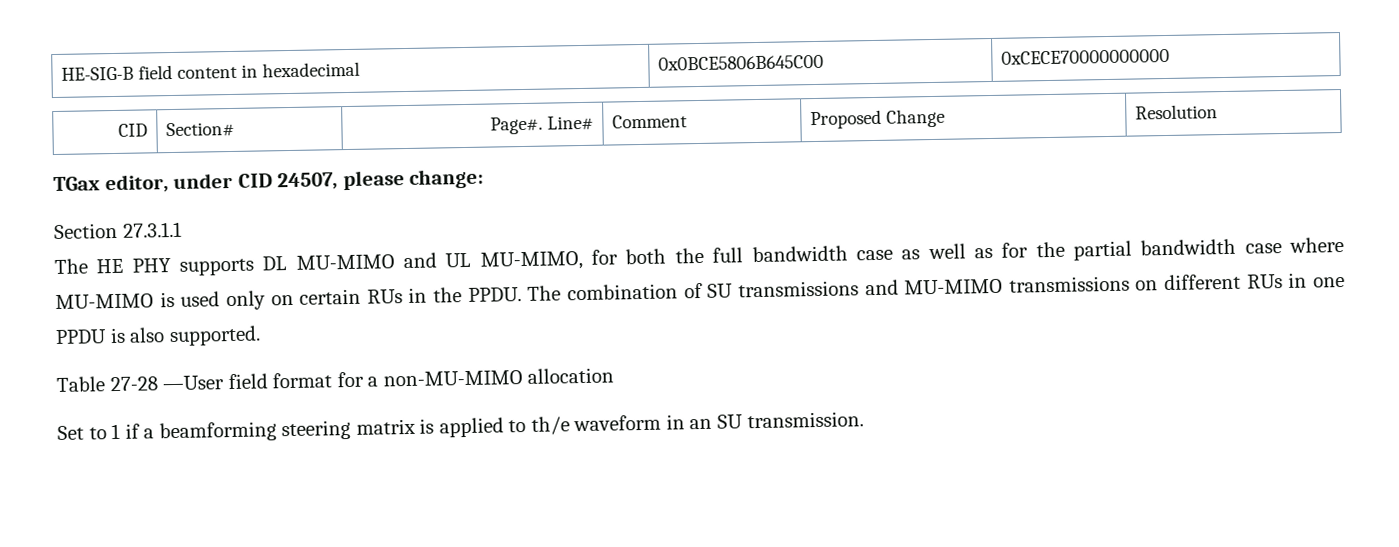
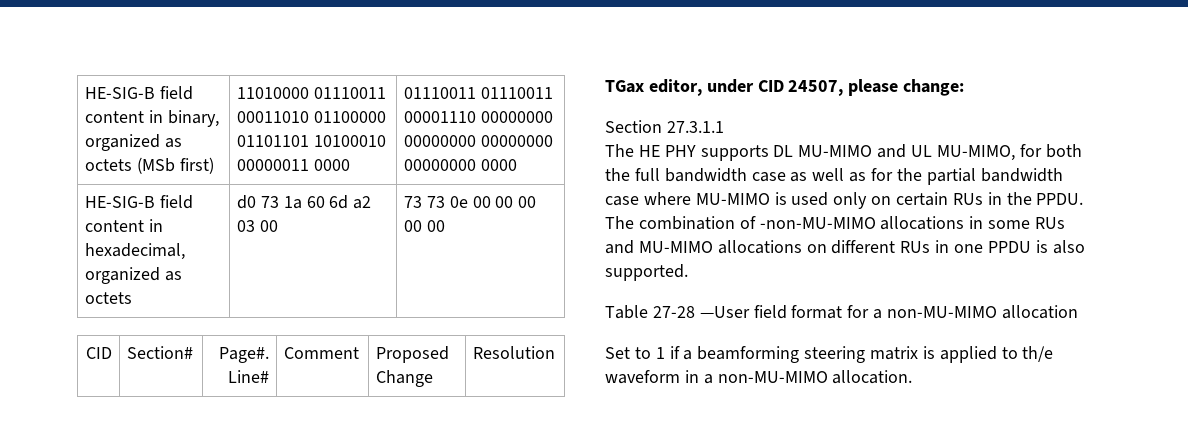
- HE-SIG-B field content in hexadecimal | 0x0BCE5806B645C00 | 0xCECE70000000000
+ HE-SIG-B field content in binary, organized as octets (MSb first) | 11010000 01110011 00011010 01100000 01101101 10100010 00000011 0000 | 01110011 01110011 00001110 00000000 00000000 00000000 00000000 0000
+ HE-SIG-B field content in hexadecimal, organized as octets | d0 73 1a 60 6d a2 03 00 | 73 73 0e 00 00 00 00 00
- The combination of SU transmissions and MU-MIMO transmissions on different RUs in one PPDU is also supported.
+ The combination of -non-MU-MIMO allocations in some RUs and MU-MIMO allocations on different RUs in one PPDU is also supported.
- Set to 1 if a beamforming steering matrix is applied to th/e waveform in an SU transmission.
+ Set to 1 if a beamforming steering matrix is applied to th/e waveform in a non-MU-MIMO allocation.

